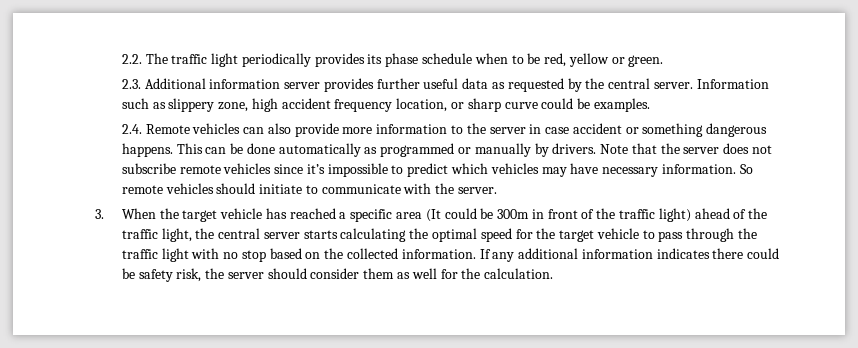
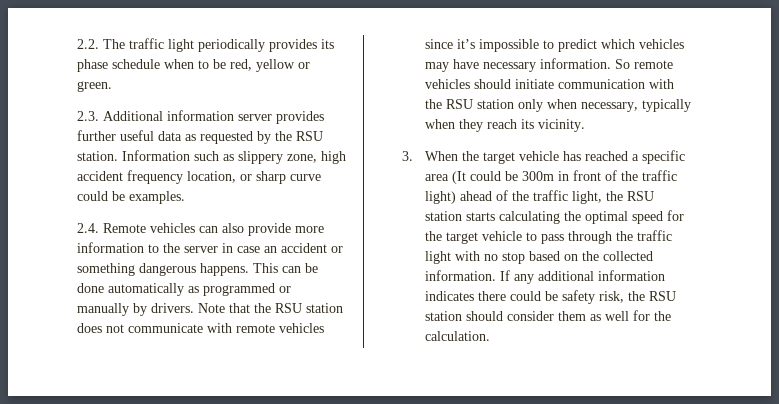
- 2.3. Additional information server provides further useful data as requested by the central server.
+ 2.3. Additional information server provides further useful data as requested by the RSU station.
- 2.4. Remote vehicles can also provide more information to the server in case accident or something dangerous happens.
+ 2.4. Remote vehicles can also provide more information to the server in case an accident or something dangerous happens.
- Note that the server does not subscribe remote vehicles since it’s impossible to predict which vehicles may have necessary information.
+ Note that the RSU station does not communicate with remote vehicles since it’s impossible to predict which vehicles may have necessary information.
- So remote vehicles should initiate to communicate with the server.
+ So remote vehicles should initiate communication with the RSU station only when necessary, typically when they reach its vicinity.
- 3. When the target vehicle has reached a specific area (It could be 300m in front of the traffic light) ahead of the traffic light, the central server starts calculating the optimal speed for the target vehicle to pass through the traffic light with no stop based on the collected information.
+ 3. When the target vehicle has reached a specific area (It could be 300m in front of the traffic light) ahead of the traffic light, the RSU station starts calculating the optimal speed for the target vehicle to pass through the traffic light with no stop based on the collected information.
- If any additional information indicates there could be safety risk, the server should consider them as well for the calculation.
+ If any additional information indicates there could be safety risk, the RSU station should consider them as well for the calculation.

